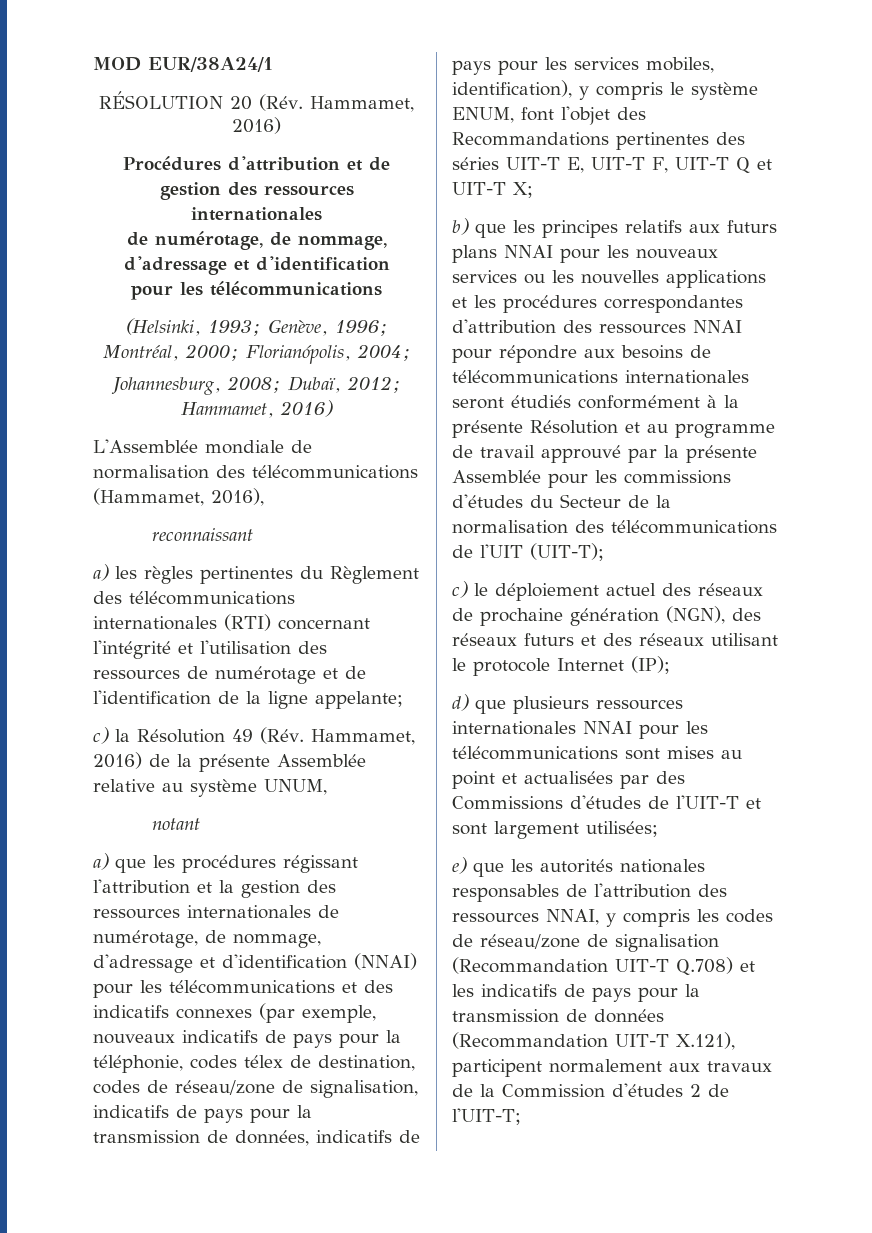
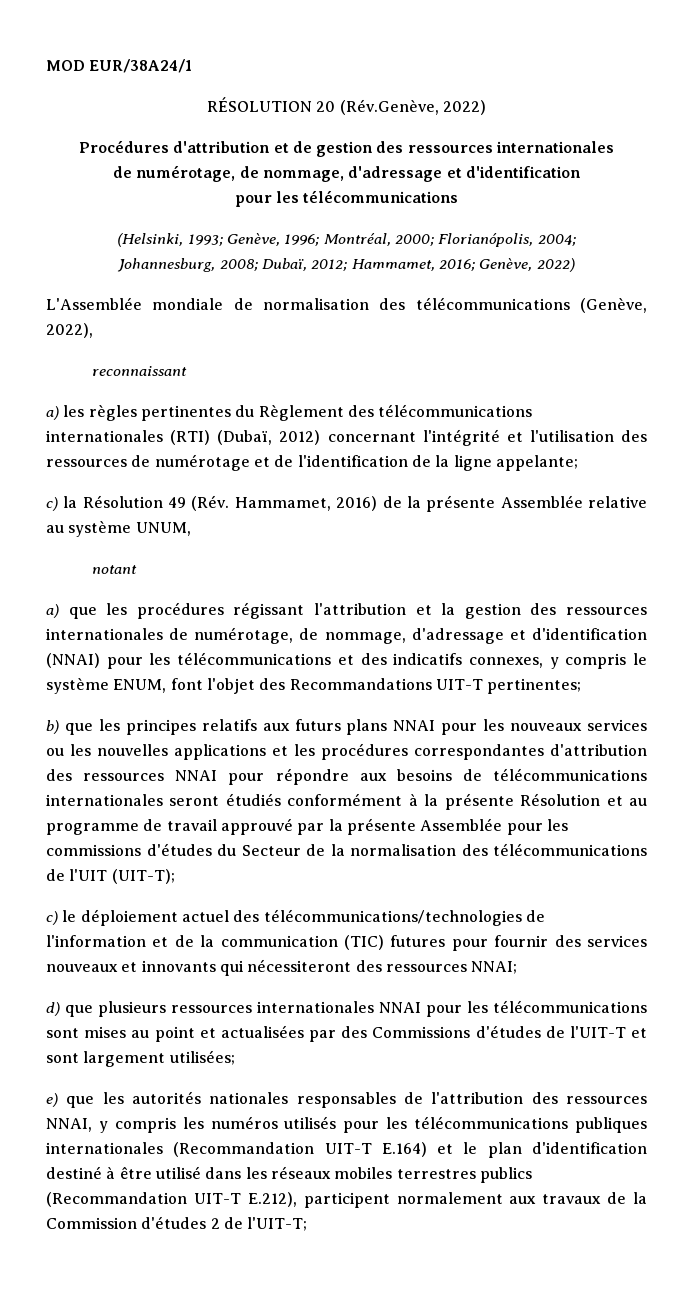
- RÉSOLUTION 20 (Rév. Hammamet, 2016)
+ RÉSOLUTION 20 (Rév.Genève, 2022)
- Johannesburg, 2008; Dubaï, 2012; Hammamet, 2016)
+ Johannesburg, 2008; Dubaï, 2012; Hammamet, 2016; Genève, 2022)
- L'Assemblée mondiale de normalisation des télécommunications (Hammamet, 2016),
+ L'Assemblée mondiale de normalisation des télécommunications (Genève, 2022),
- a) les règles pertinentes du Règlement des télécommunications internationales (RTI) concernant l'intégrité et l'utilisation des ressources de numérotage et de l'identification de la ligne appelante;
+ a) les règles pertinentes du Règlement des télécommunications internationales (RTI) (Dubaï, 2012) concernant l'intégrité et l'utilisation des ressources de numérotage et de l'identification de la ligne appelante;
- a) que les procédures régissant l'attribution et la gestion des ressources internationales de numérotage, de nommage, d'adressage et d'identification (NNAI) pour les télécommunications et des indicatifs connexes (par exemple, nouveaux indicatifs de pays pour la téléphonie, codes télex de destination, codes de réseau/zone de signalisation, indicatifs de pays pour la transmission de données, indicatifs de pays pour les services mobiles, identification), y compris le système ENUM, font l'objet des Recommandations pertinentes des séries UIT-T E, UIT-T F, UIT-T Q et UIT-T X;
+ a) que les procédures régissant l'attribution et la gestion des ressources internationales de numérotage, de nommage, d'adressage et d'identification (NNAI) pour les télécommunications et des indicatifs connexes, y compris le système ENUM, font l'objet des Recommandations UIT-T pertinentes;
- c) le déploiement actuel des réseaux de prochaine génération (NGN), des réseaux futurs et des réseaux utilisant le protocole Internet (IP);
+ c) le déploiement actuel des télécommunications/technologies de l'information et de la communication (TIC) futures pour fournir des services nouveaux et innovants qui nécessiteront des ressources NNAI;
- e) que les autorités nationales responsables de l'attribution des ressources NNAI, y compris les codes de réseau/zone de signalisation (Recommandation UIT-T Q.708) et les indicatifs de pays pour la transmission de données (Recommandation UIT-T X.121), participent normalement aux travaux de la Commission d'études 2 de l'UIT-T;
+ e) que les autorités nationales responsables de l'attribution des ressources NNAI, y compris les numéros utilisés pour les télécommunications publiques internationales (Recommandation UIT-T E.164) et le plan d'identification destiné à être utilisé dans les réseaux mobiles terrestres publics (Recommandation UIT-T E.212), participent normalement aux travaux de la Commission d'études 2 de l'UIT-T;

